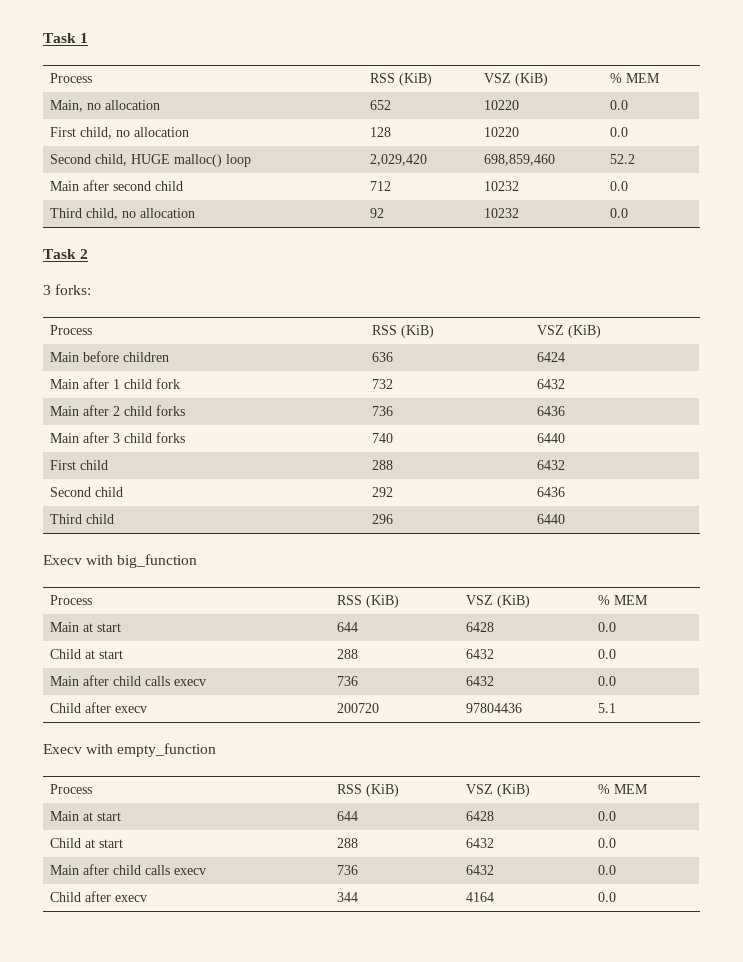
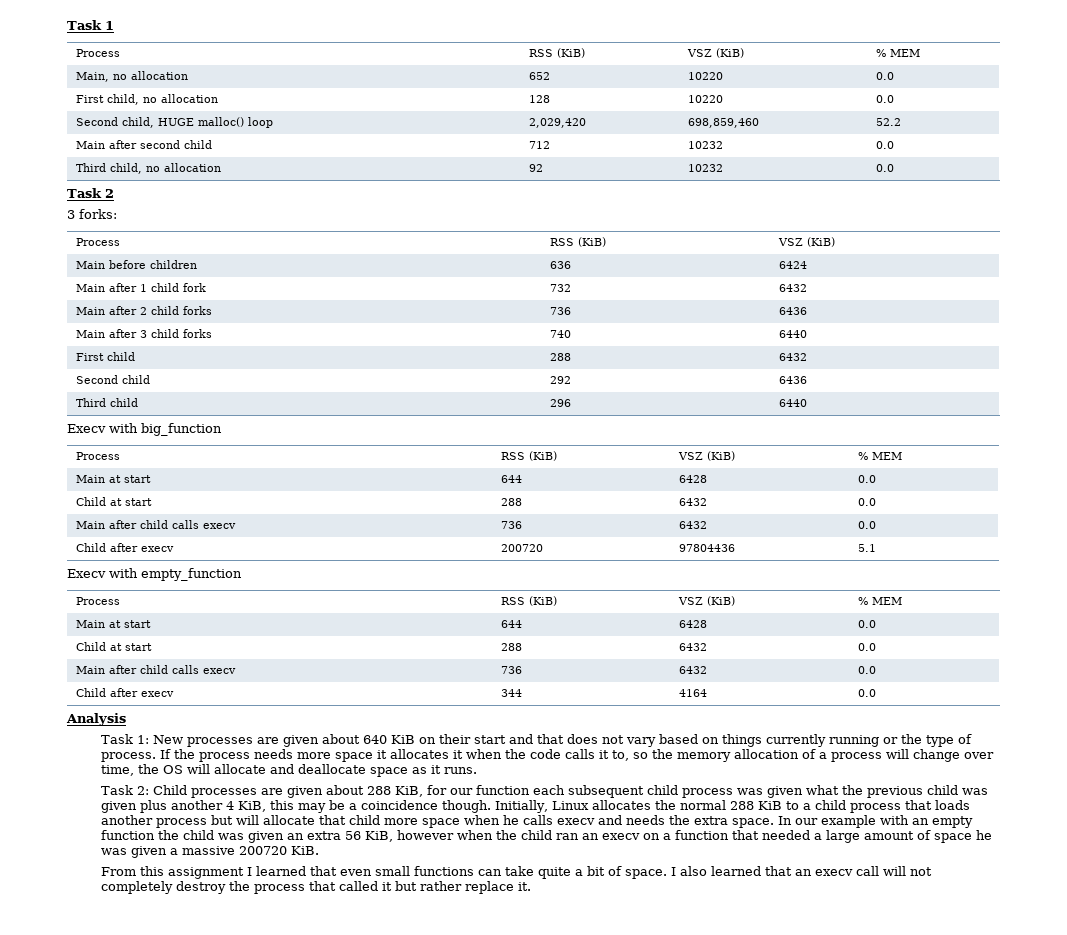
+ Analysis
+ Task 1: New processes are given about 640 KiB on their start and that does not vary based on things currently running or the type of process. If the process needs more space it allocates it when the code calls it to, so the memory allocation of a process will change over time, the OS will allocate and deallocate space as it runs.
+ Task 2: Child processes are given about 288 KiB, for our function each subsequent child process was given what the previous child was given plus another 4 KiB, this may be a coincidence though. Initially, Linux allocates the normal 288 KiB to a child process that loads another process but will allocate that child more space when he calls execv and needs the extra space. In our example with an empty function the child was given an extra 56 KiB, however when the child ran an execv on a function that needed a large amount of space he was given a massive 200720 KiB.
+ From this assignment I learned that even small functions can take quite a bit of space. I also learned that an execv call will not completely destroy the process that called it but rather replace it.

